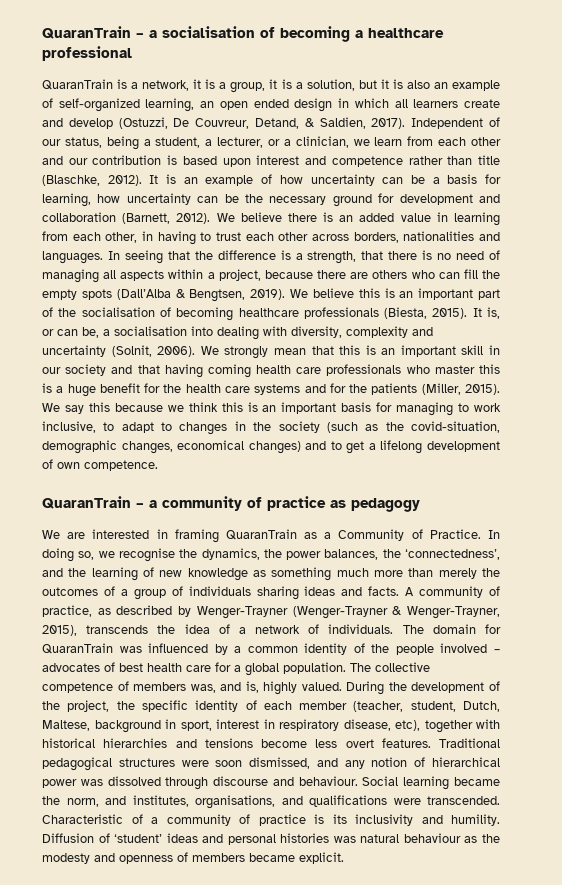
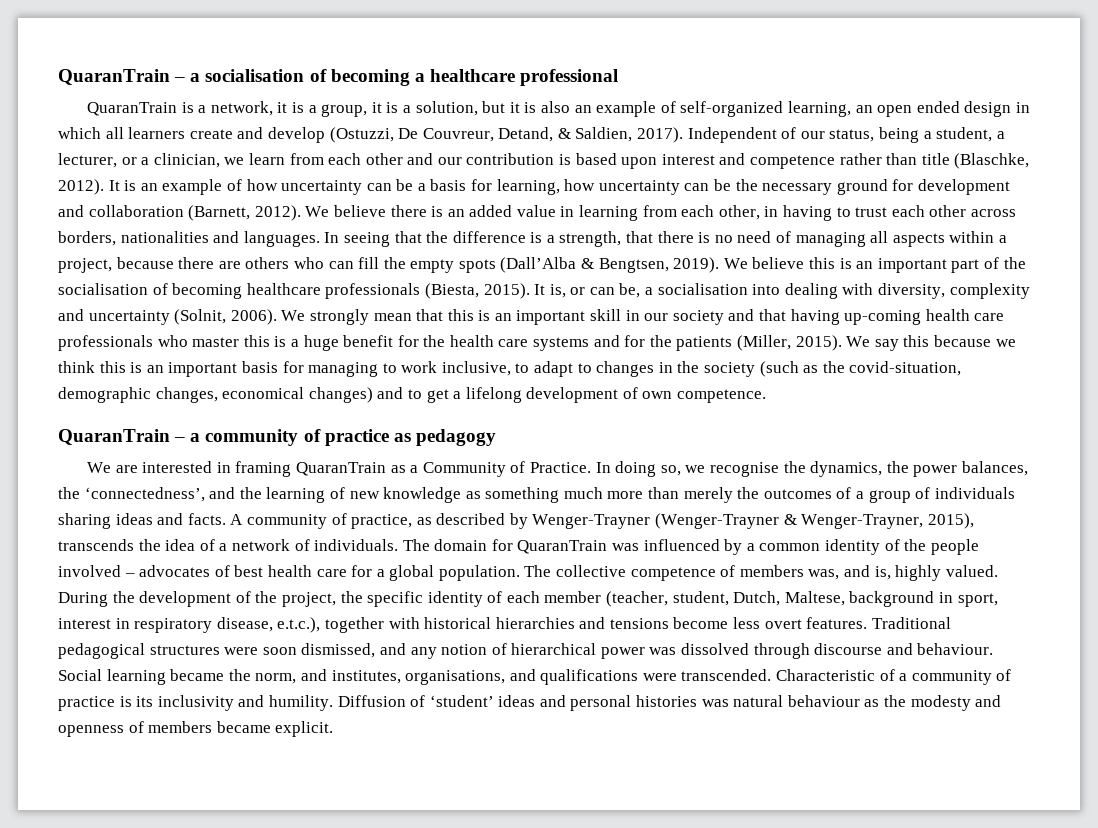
- We strongly mean that this is an important skill in our society and that having coming health care professionals who master this is a huge benefit for the health care systems and for the patients (Miller, 2015).
+ We strongly mean that this is an important skill in our society and that having up-coming health care professionals who master this is a huge benefit for the health care systems and for the patients (Miller, 2015).
- During the development of the project, the specific identity of each member (teacher, student, Dutch, Maltese, background in sport, interest in respiratory disease, etc), together with historical hierarchies and tensions become less overt features.
+ During the development of the project, the specific identity of each member (teacher, student, Dutch, Maltese, background in sport, interest in respiratory disease, e.t.c.), together with historical hierarchies and tensions become less overt features.

